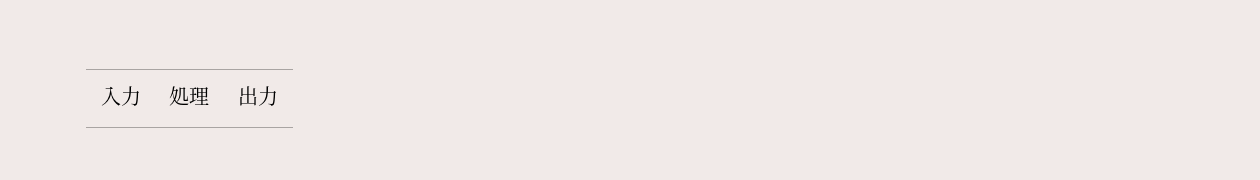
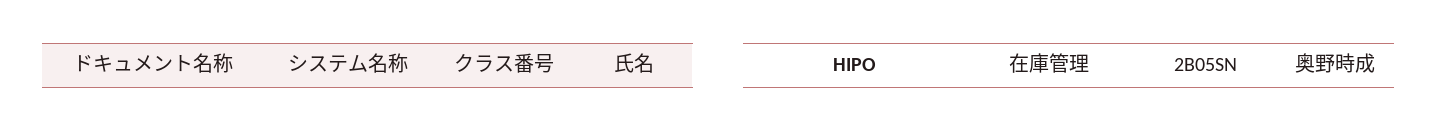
- 入力 | 処理 | 出力
+ ドキュメント名称 | システム名称 | クラス番号 | 氏名
+ HIPO | 在庫管理 | 2B05SN | 奥野時成

